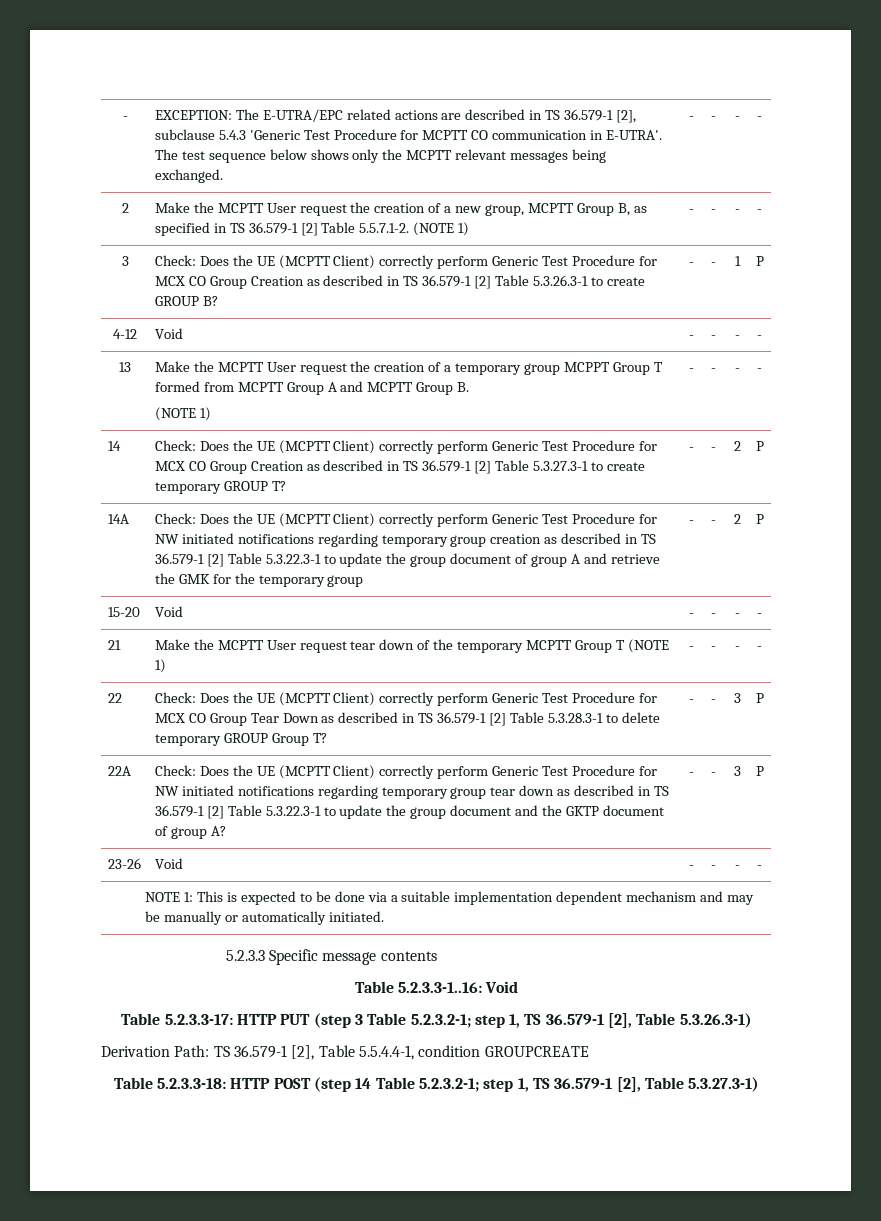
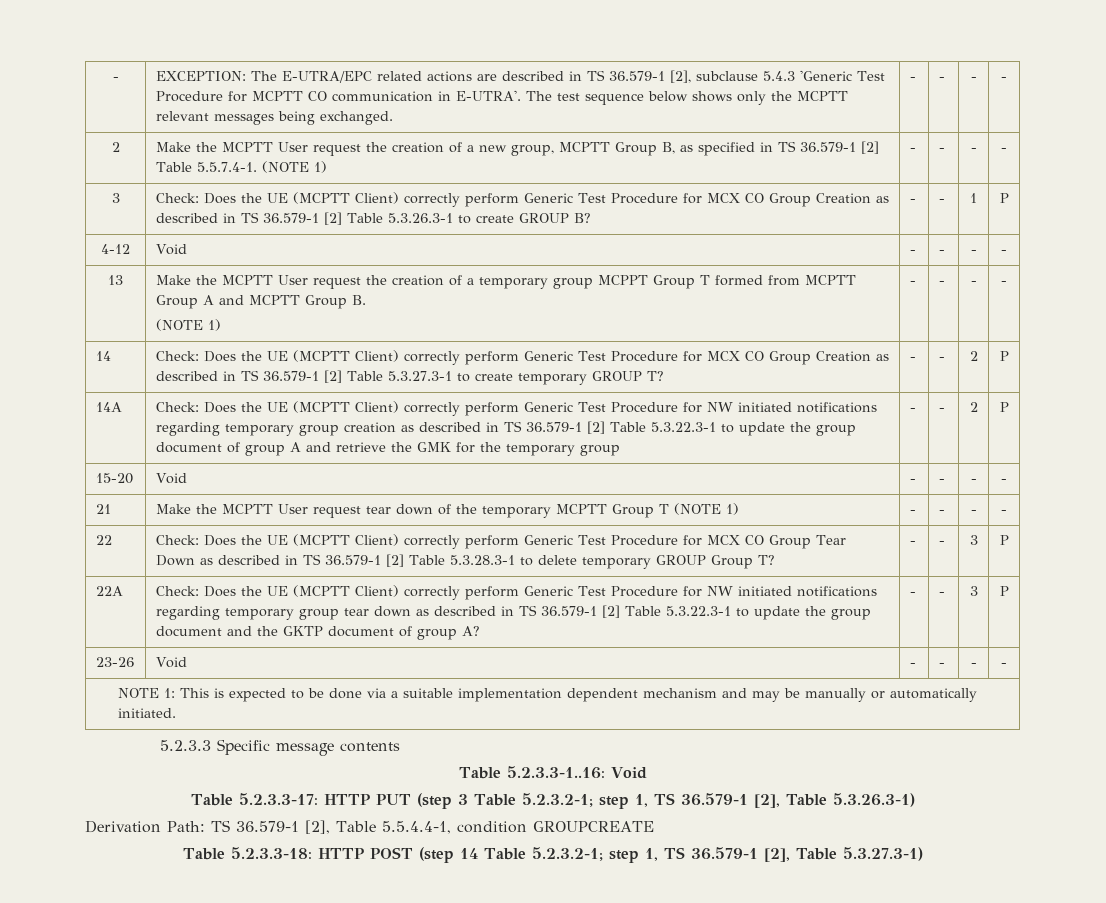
- 2 | Make the MCPTT User request the creation of a new group, MCPTT Group B, as specified in TS 36.579-1 [2] Table 5.5.7.1-2. (NOTE 1) | - | - | - | -
+ 2 | Make the MCPTT User request the creation of a new group, MCPTT Group B, as specified in TS 36.579-1 [2] Table 5.5.7.4-1. (NOTE 1) | - | - | - | -

